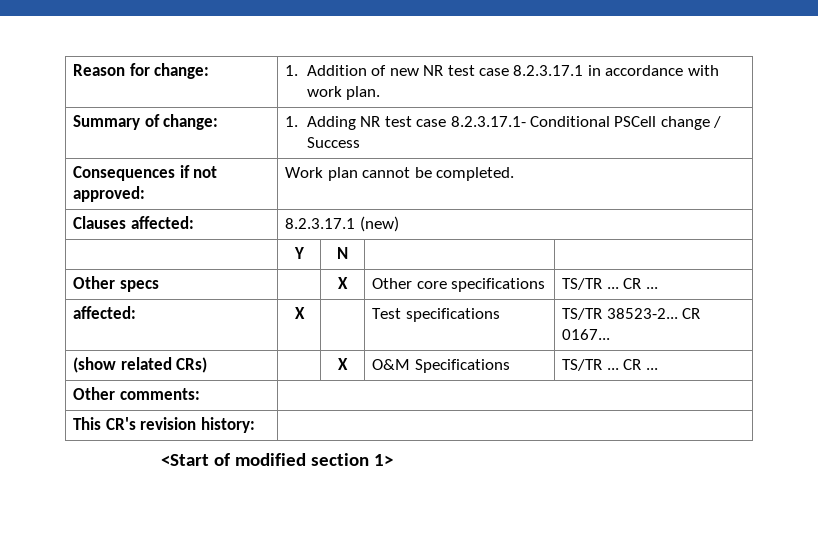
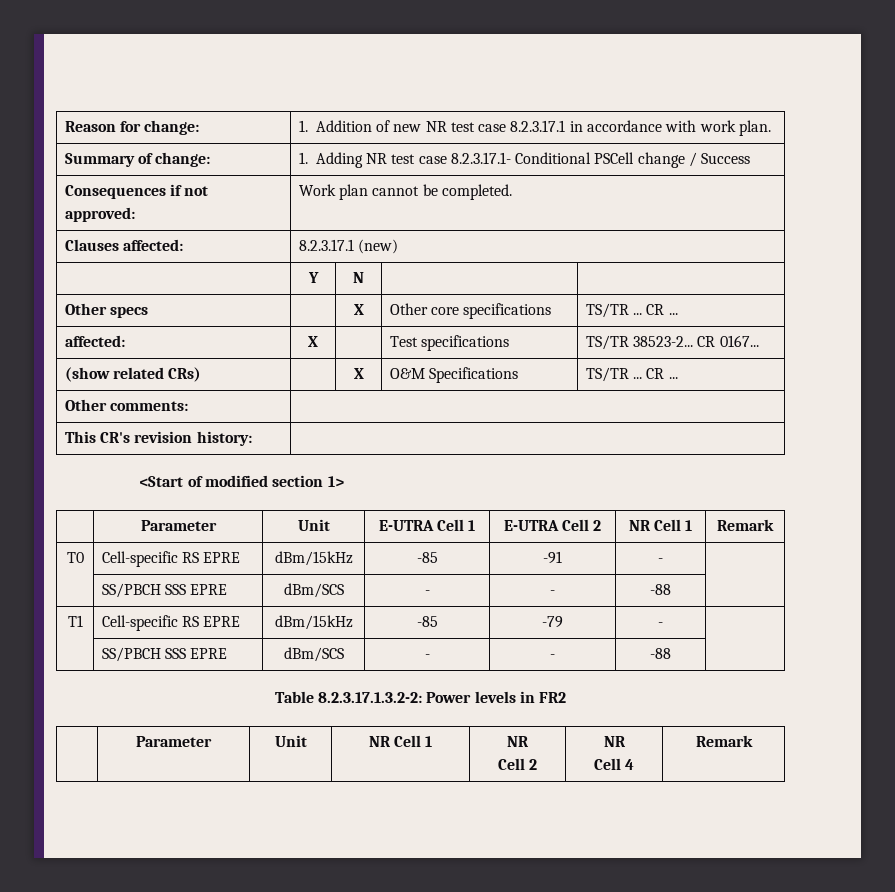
+ | Parameter | Unit | E-UTRA Cell 1 | E-UTRA Cell 2 | NR Cell 1 | Remark
+ T0 | Cell-specific RS EPRE | dBm/15kHz | -85 | -91 | - |
+ | SS/PBCH SSS EPRE | dBm/SCS | - | - | -88 |
+ T1 | Cell-specific RS EPRE | dBm/15kHz | -85 | -79 | - |
+ | SS/PBCH SSS EPRE | dBm/SCS | - | - | -88 |
+ Table 8.2.3.17.1.3.2-2: Power levels in FR2
+ | Parameter | Unit | NR Cell 1 | NR
+ Cell 2 | NR
+ Cell 4 | Remark

